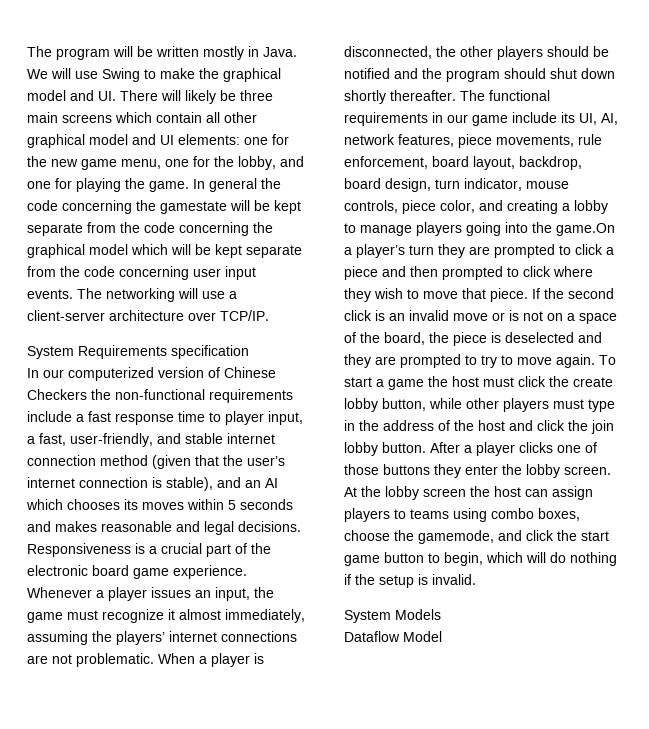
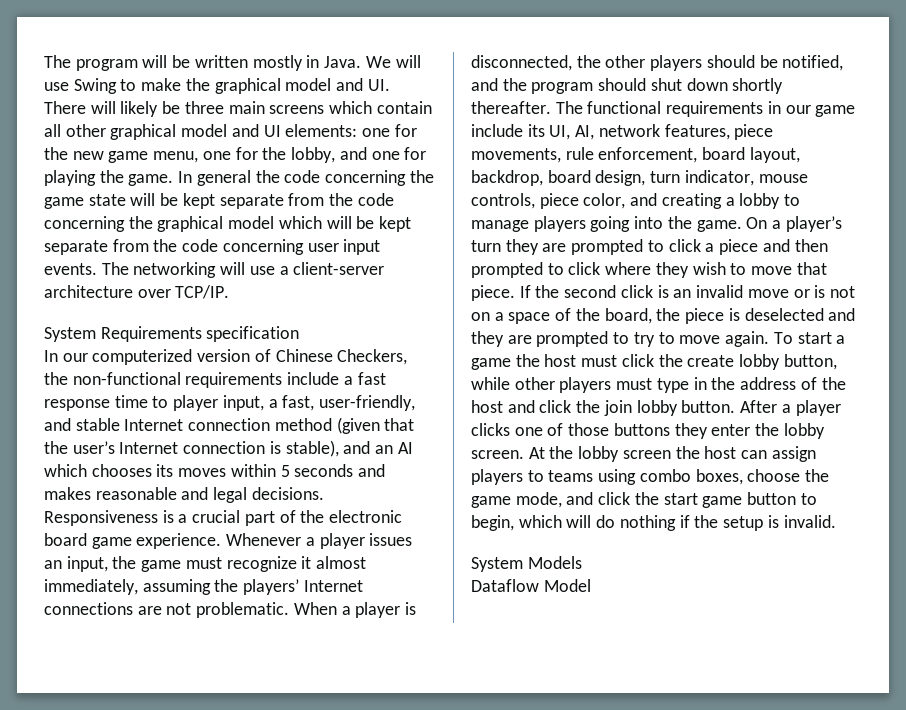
- In general the code concerning the gamestate will be kept separate from the code concerning the graphical model which will be kept separate from the code concerning user input events.
+ In general the code concerning the game state will be kept separate from the code concerning the graphical model which will be kept separate from the code concerning user input events.
- In our computerized version of Chinese Checkers the non-functional requirements include a fast response time to player input, a fast, user-friendly, and stable internet connection method (given that the user’s internet connection is stable), and an AI which chooses its moves within 5 seconds and makes reasonable and legal decisions.
+ In our computerized version of Chinese Checkers, the non-functional requirements include a fast response time to player input, a fast, user-friendly, and stable Internet connection method (given that the user’s Internet connection is stable), and an AI which chooses its moves within 5 seconds and makes reasonable and legal decisions.
- Whenever a player issues an input, the game must recognize it almost immediately, assuming the players’ internet connections are not problematic.
+ Whenever a player issues an input, the game must recognize it almost immediately, assuming the players’ Internet connections are not problematic.
- When a player is disconnected, the other players should be notified and the program should shut down shortly thereafter.
+ When a player is disconnected, the other players should be notified, and the program should shut down shortly thereafter.
- The functional requirements in our game include its UI, AI, network features, piece movements, rule enforcement, board layout, backdrop, board design, turn indicator, mouse controls, piece color, and creating a lobby to manage players going into the game.On a player’s turn they are prompted to click a piece and then prompted to click where they wish to move that piece.
+ The functional requirements in our game include its UI, AI, network features, piece movements, rule enforcement, board layout, backdrop, board design, turn indicator, mouse controls, piece color, and creating a lobby to manage players going into the game. On a player’s turn they are prompted to click a piece and then prompted to click where they wish to move that piece.
- At the lobby screen the host can assign players to teams using combo boxes, choose the gamemode, and click the start game button to begin, which will do nothing if the setup is invalid.
+ At the lobby screen the host can assign players to teams using combo boxes, choose the game mode, and click the start game button to begin, which will do nothing if the setup is invalid.

